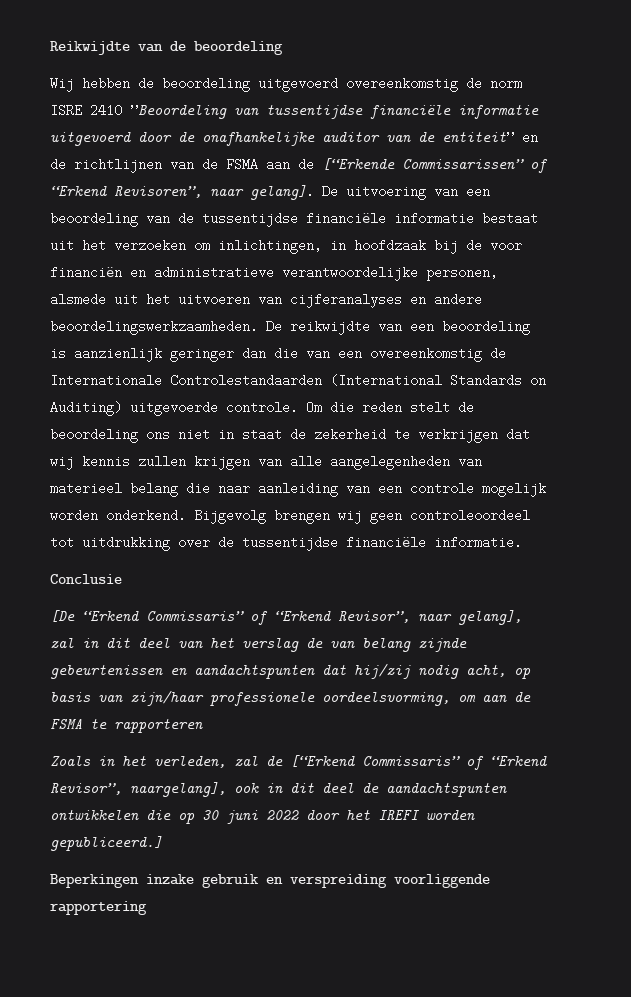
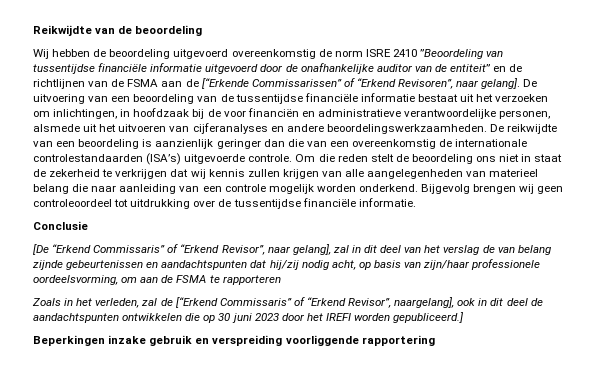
- De reikwijdte van een beoordeling is aanzienlijk geringer dan die van een overeenkomstig de Internationale Controlestandaarden (International Standards on Auditing) uitgevoerde controle.
+ De reikwijdte van een beoordeling is aanzienlijk geringer dan die van een overeenkomstig de internationale controlestandaarden (ISA’s) uitgevoerde controle.
- Zoals in het verleden, zal de [“Erkend Commissaris” of “Erkend Revisor”, naargelang], ook in dit deel de aandachtspunten ontwikkelen die op 30 juni 2022 door het IREFI worden gepubliceerd.]
+ Zoals in het verleden, zal de [“Erkend Commissaris” of “Erkend Revisor”, naargelang], ook in dit deel de aandachtspunten ontwikkelen die op 30 juni 2023 door het IREFI worden gepubliceerd.]

